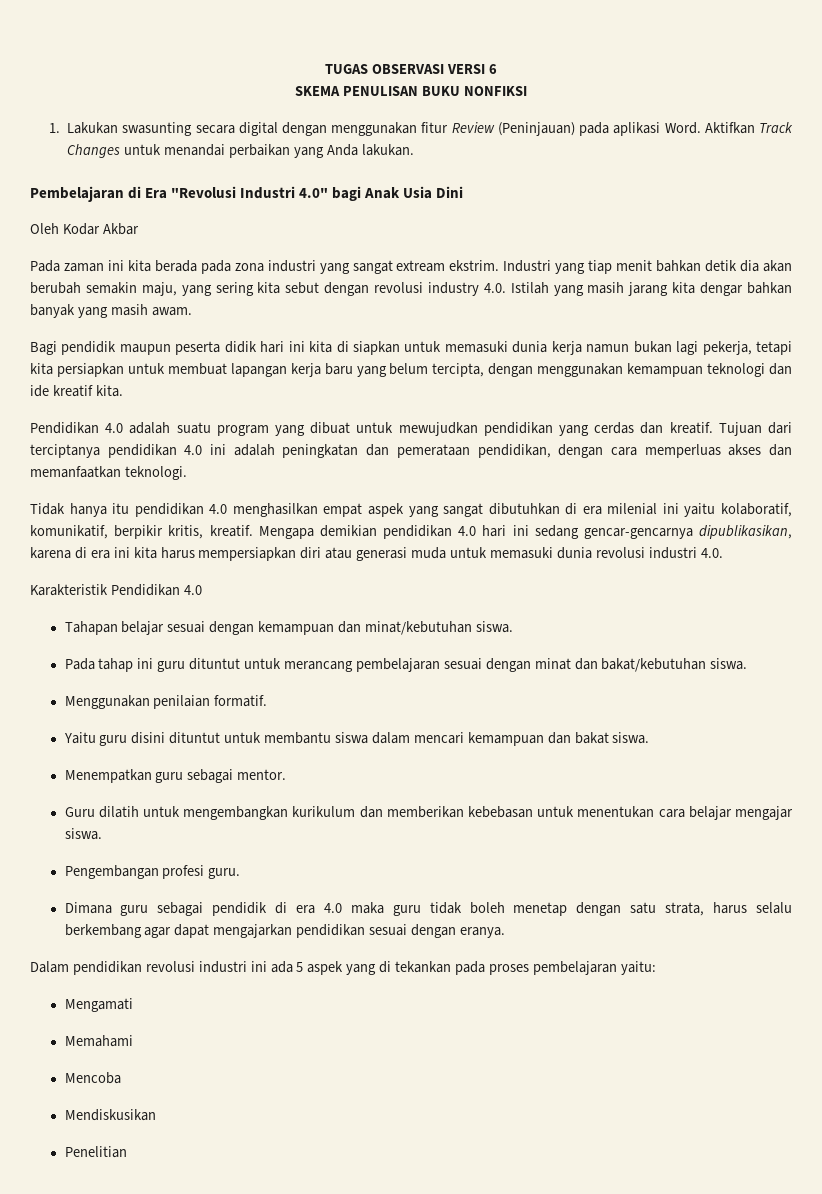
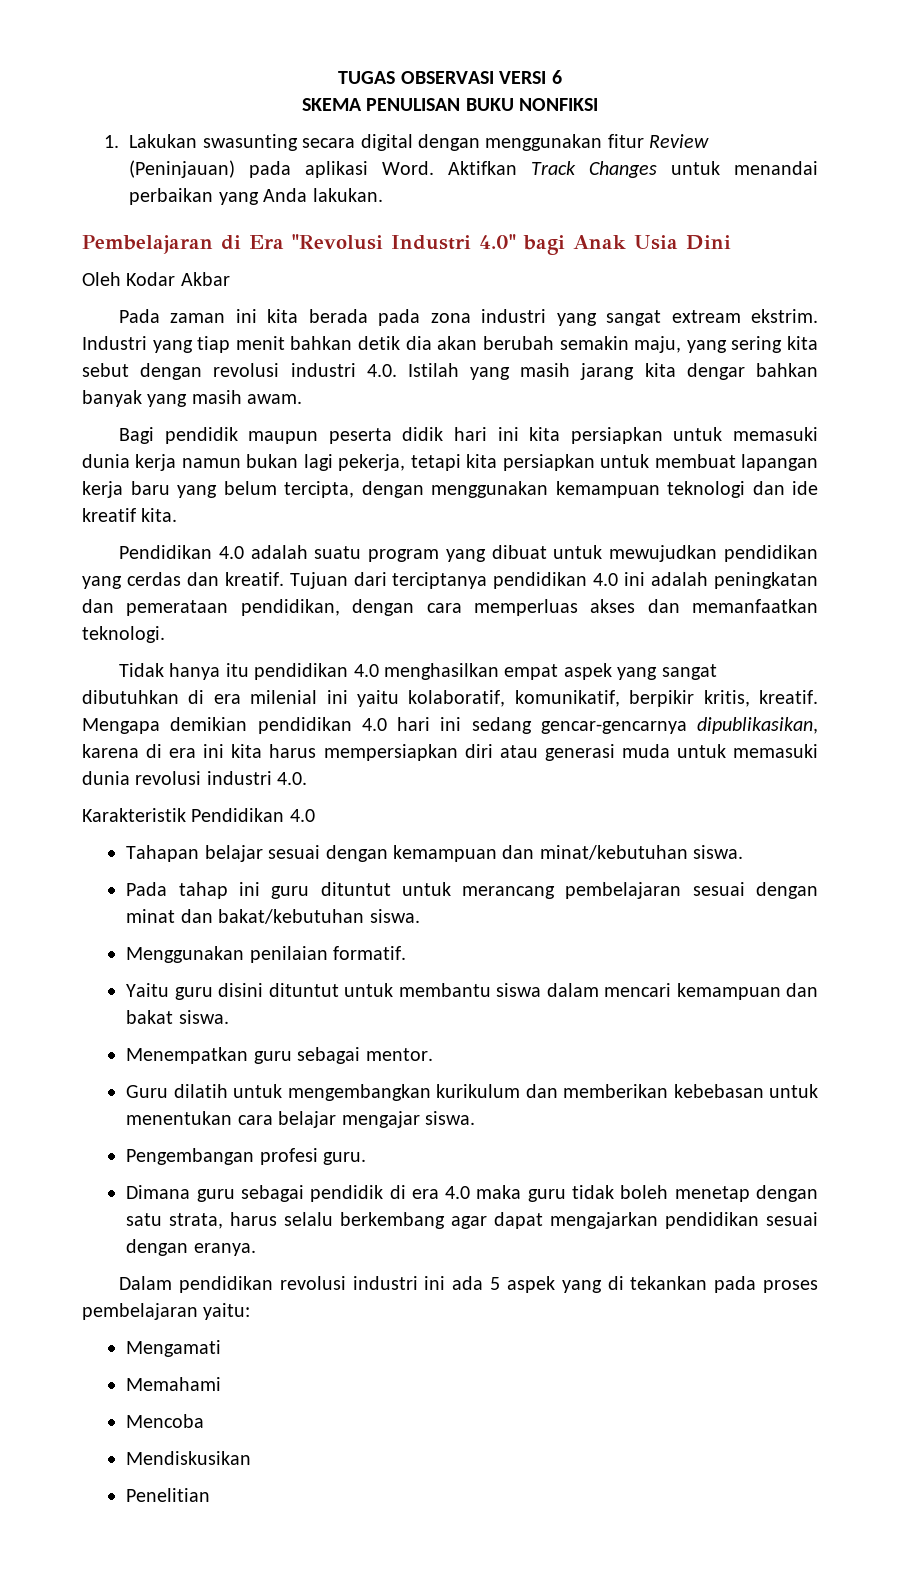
- Industri yang tiap menit bahkan detik dia akan berubah semakin maju, yang sering kita sebut dengan revolusi industry 4.0. Istilah yang masih jarang kita dengar bahkan banyak yang masih awam.
+ Industri yang tiap menit bahkan detik dia akan berubah semakin maju, yang sering kita sebut dengan revolusi industri 4.0. Istilah yang masih jarang kita dengar bahkan banyak yang masih awam.
- Bagi pendidik maupun peserta didik hari ini kita di siapkan untuk memasuki dunia kerja namun bukan lagi pekerja, tetapi kita persiapkan untuk membuat lapangan kerja baru yang belum tercipta, dengan menggunakan kemampuan teknologi dan ide kreatif kita.
+ Bagi pendidik maupun peserta didik hari ini kita persiapkan untuk memasuki dunia kerja namun bukan lagi pekerja, tetapi kita persiapkan untuk membuat lapangan kerja baru yang belum tercipta, dengan menggunakan kemampuan teknologi dan ide kreatif kita.

